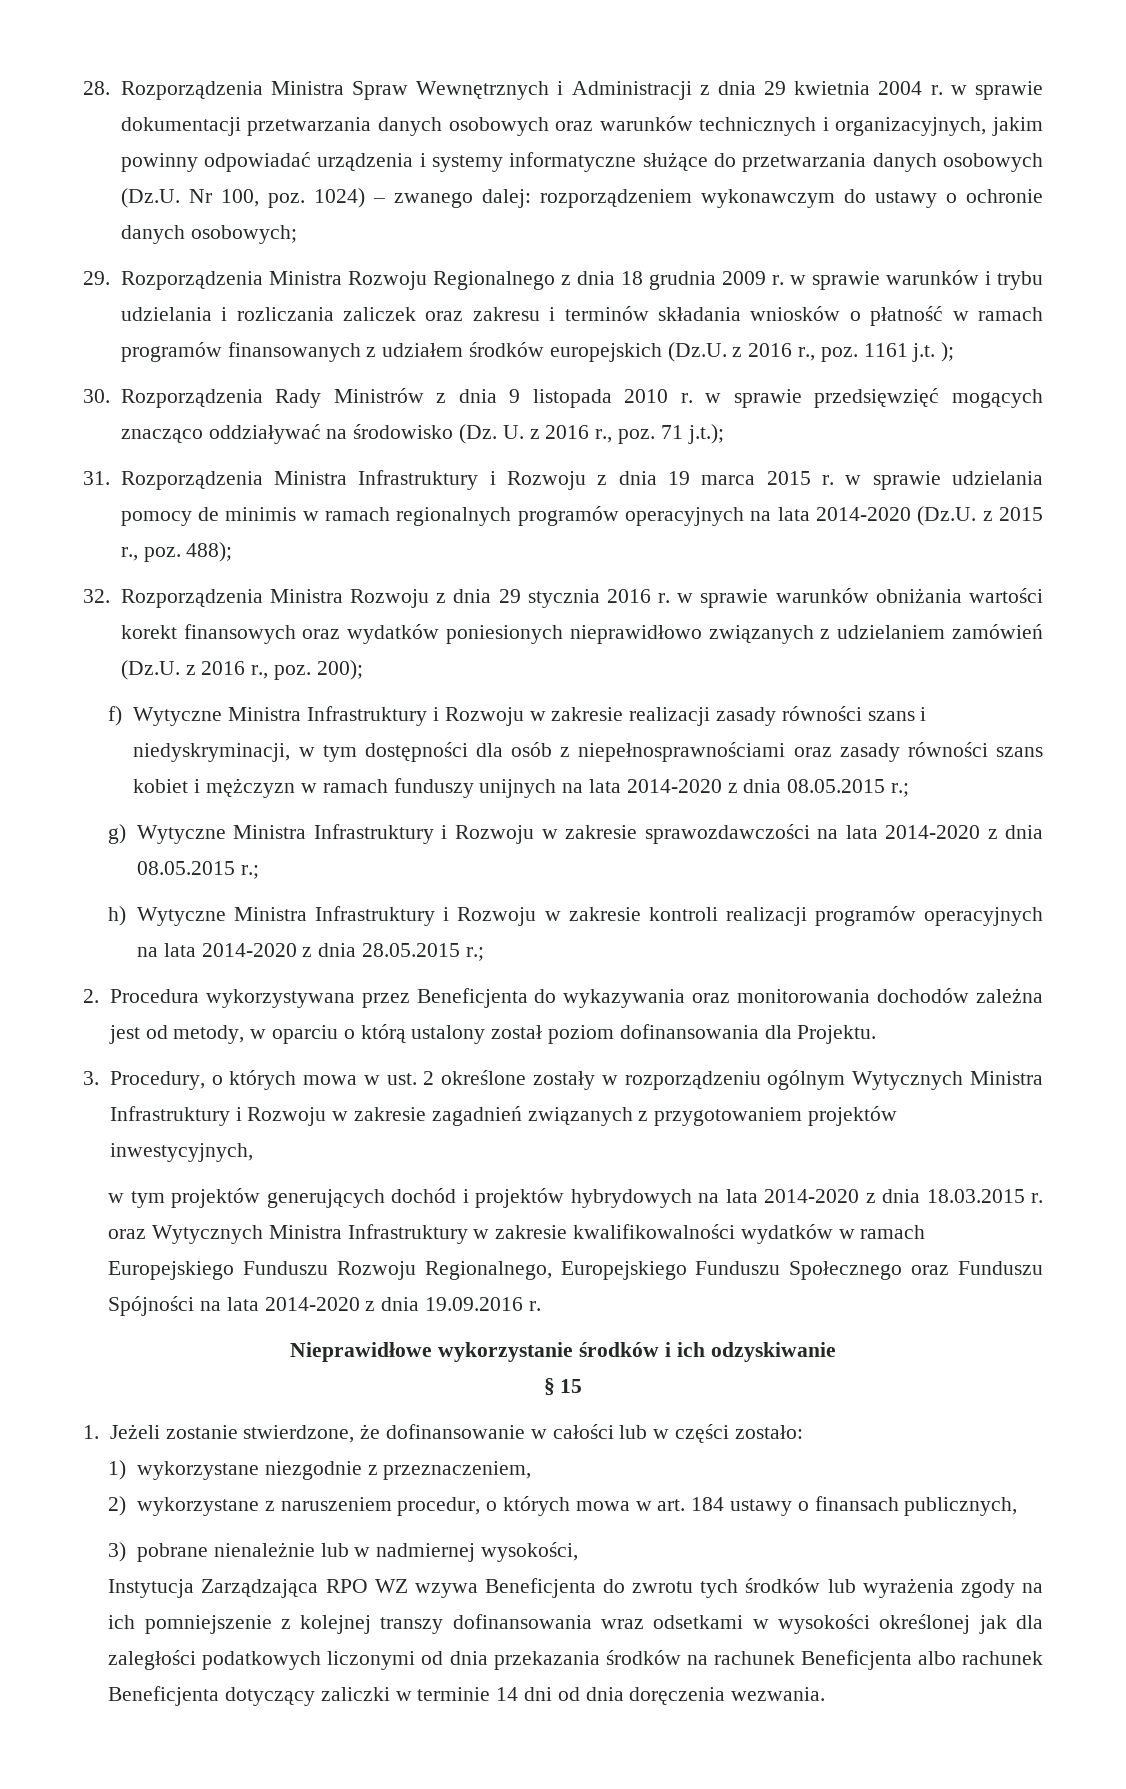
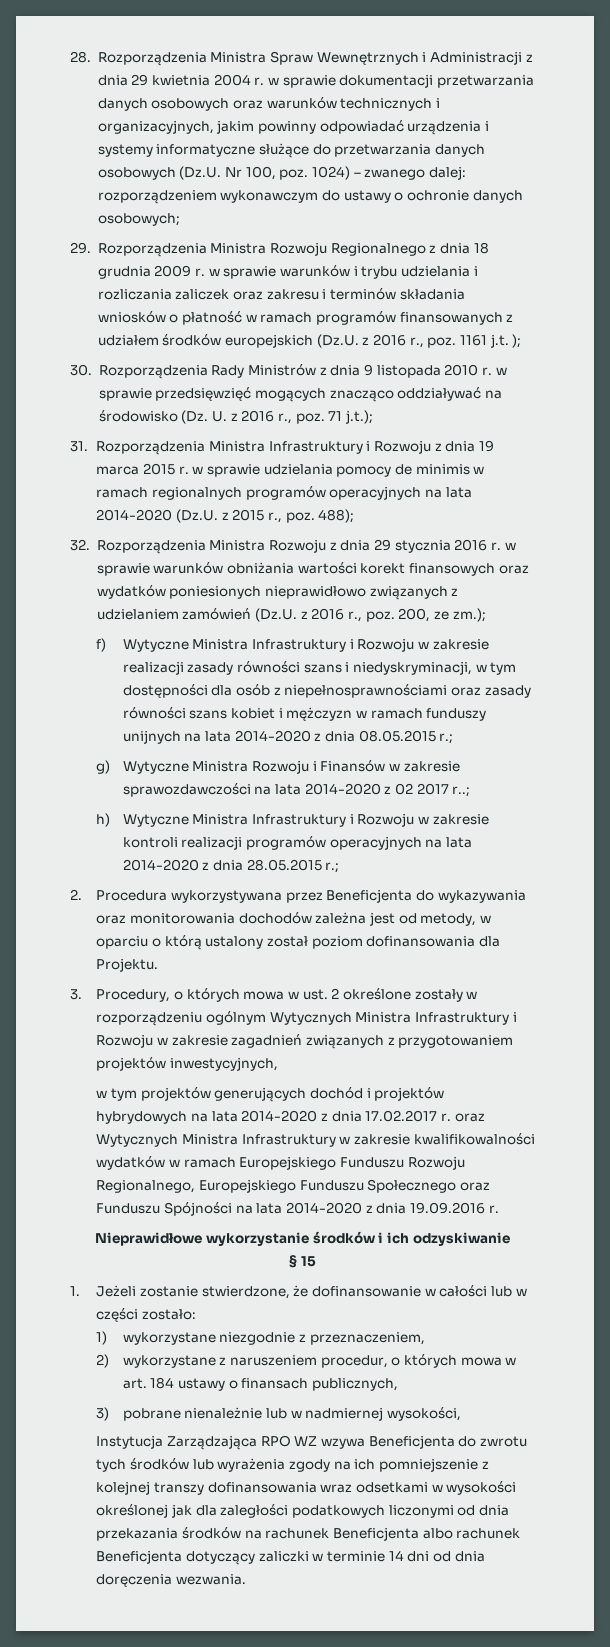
- 32. Rozporządzenia Ministra Rozwoju z dnia 29 stycznia 2016 r. w sprawie warunków obniżania wartości korekt finansowych oraz wydatków poniesionych nieprawidłowo związanych z udzielaniem zamówień (Dz.U. z 2016 r., poz. 200);
+ 32. Rozporządzenia Ministra Rozwoju z dnia 29 stycznia 2016 r. w sprawie warunków obniżania wartości korekt finansowych oraz wydatków poniesionych nieprawidłowo związanych z udzielaniem zamówień (Dz.U. z 2016 r., poz. 200, ze zm.);
- g) Wytyczne Ministra Infrastruktury i Rozwoju w zakresie sprawozdawczości na lata 2014-2020 z dnia 08.05.2015 r.;
+ g) Wytyczne Ministra Rozwoju i Finansów w zakresie sprawozdawczości na lata 2014-2020 z 02 2017 r..;
- w tym projektów generujących dochód i projektów hybrydowych na lata 2014-2020 z dnia 18.03.2015 r. oraz Wytycznych Ministra Infrastruktury w zakresie kwalifikowalności wydatków w ramach Europejskiego Funduszu Rozwoju Regionalnego, Europejskiego Funduszu Społecznego oraz Funduszu Spójności na lata 2014-2020 z dnia 19.09.2016 r.
+ w tym projektów generujących dochód i projektów hybrydowych na lata 2014-2020 z dnia 17.02.2017 r. oraz Wytycznych Ministra Infrastruktury w zakresie kwalifikowalności wydatków w ramach Europejskiego Funduszu Rozwoju Regionalnego, Europejskiego Funduszu Społecznego oraz Funduszu Spójności na lata 2014-2020 z dnia 19.09.2016 r.

